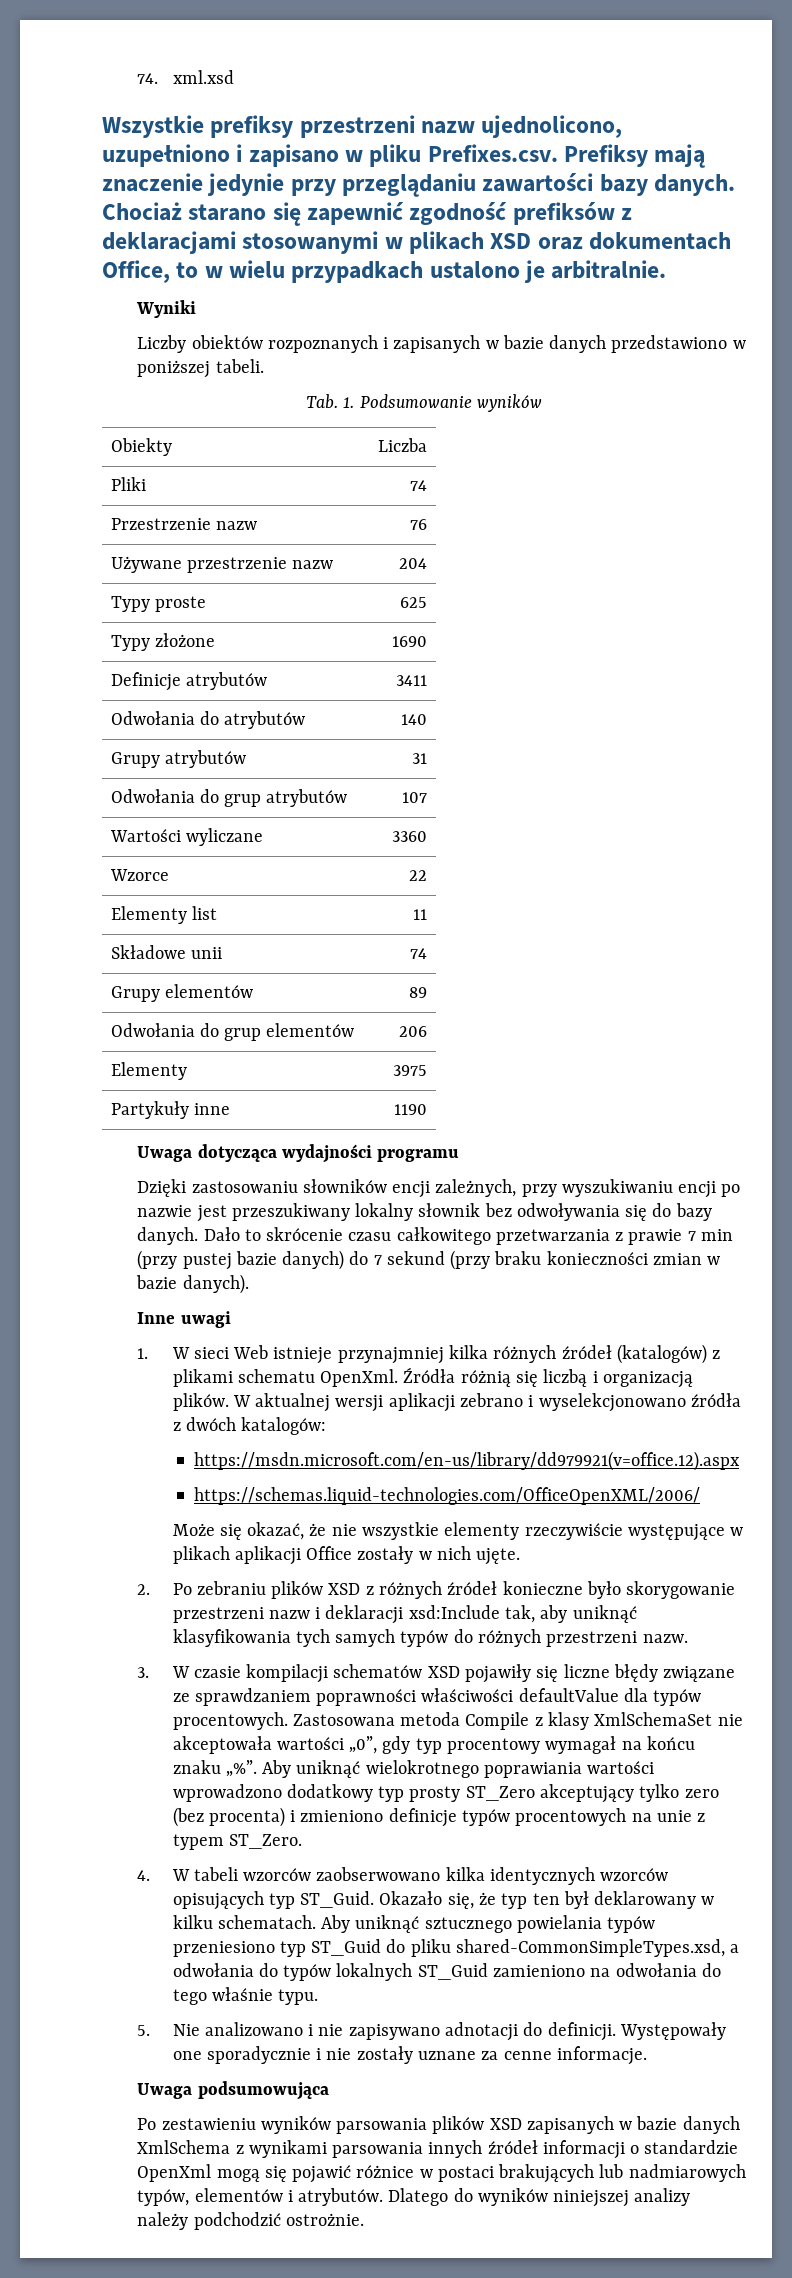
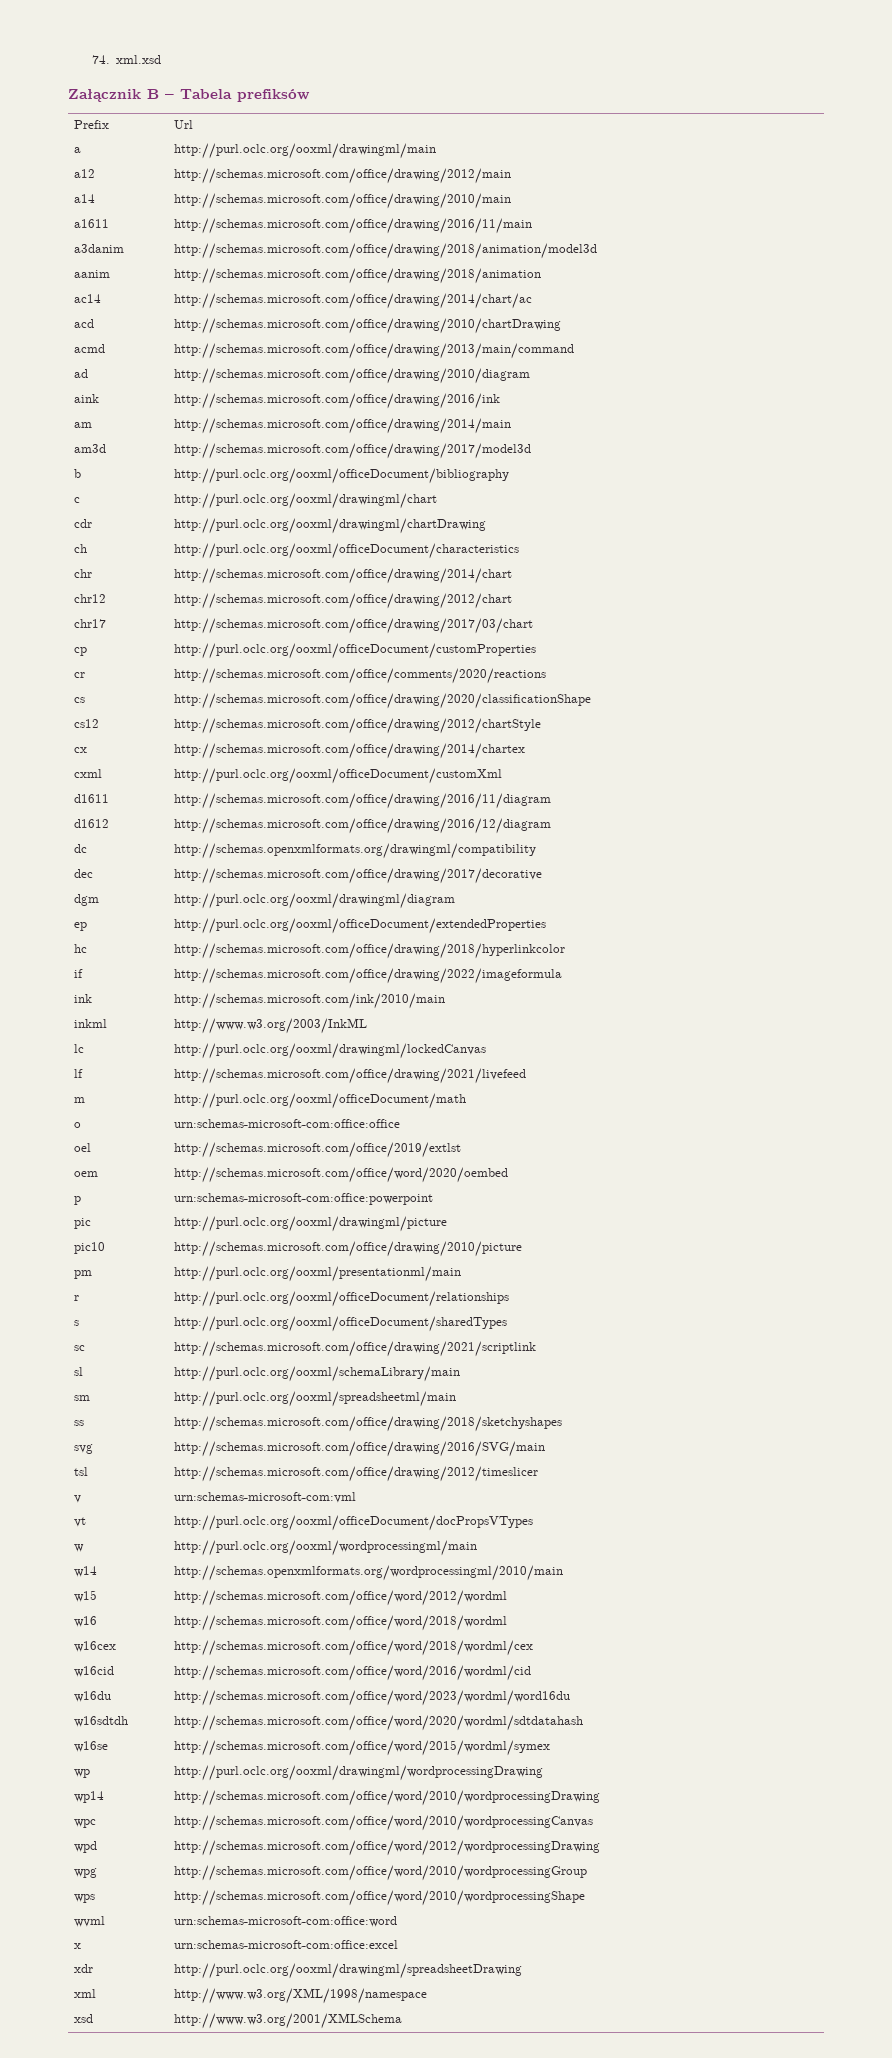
- Wszystkie prefiksy przestrzeni nazw ujednolicono, uzupełniono i zapisano w pliku Prefixes.csv. Prefiksy mają znaczenie jedynie przy przeglądaniu zawartości bazy danych. Chociaż starano się zapewnić zgodność prefiksów z deklaracjami stosowanymi w plikach XSD oraz dokumentach Office, to w wielu przypadkach ustalono je arbitralnie.
- Wyniki
- Liczby obiektów rozpoznanych i zapisanych w bazie danych przedstawiono w poniższej tabeli.
- Tab. 1. Podsumowanie wyników
- Obiekty | Liczba
- Pliki | 74
- Przestrzenie nazw | 76
- Używane przestrzenie nazw | 204
- Typy proste | 625
- Typy złożone | 1690
- Definicje atrybutów | 3411
- Odwołania do atrybutów | 140
- Grupy atrybutów | 31
- Odwołania do grup atrybutów | 107
- Wartości wyliczane | 3360
- Wzorce | 22
- Elementy list | 11
- Składowe unii | 74
- Grupy elementów | 89
- Odwołania do grup elementów | 206
- Elementy | 3975
- Partykuły inne | 1190
- Uwaga dotycząca wydajności programu
- Dzięki zastosowaniu słowników encji zależnych, przy wyszukiwaniu encji po nazwie jest przeszukiwany lokalny słownik bez odwoływania się do bazy danych. Dało to skrócenie czasu całkowitego przetwarzania z prawie 7 min (przy pustej bazie danych) do 7 sekund (przy braku konieczności zmian w bazie danych).
- Inne uwagi
- 1. W sieci Web istnieje przynajmniej kilka różnych źródeł (katalogów) z plikami schematu OpenXml. Źródła różnią się liczbą i organizacją plików. W aktualnej wersji aplikacji zebrano i wyselekcjonowano źródła z dwóch katalogów:
- https://msdn.microsoft.com/en-us/library/dd979921(v=office.12).aspx
- https://schemas.liquid-technologies.com/OfficeOpenXML/2006/
- Może się okazać, że nie wszystkie elementy rzeczywiście występujące w plikach aplikacji Office zostały w nich ujęte.
- 2. Po zebraniu plików XSD z różnych źródeł konieczne było skorygowanie przestrzeni nazw i deklaracji xsd:Include tak, aby uniknąć klasyfikowania tych samych typów do różnych przestrzeni nazw.
- 3. W czasie kompilacji schematów XSD pojawiły się liczne błędy związane ze sprawdzaniem poprawności właściwości defaultValue dla typów procentowych. Zastosowana metoda Compile z klasy XmlSchemaSet nie akceptowała wartości „0”, gdy typ procentowy wymagał na końcu znaku „%”. Aby uniknąć wielokrotnego poprawiania wartości wprowadzono dodatkowy typ prosty ST_Zero akceptujący tylko zero (bez procenta) i zmieniono definicje typów procentowych na unie z typem ST_Zero.
- 4. W tabeli wzorców zaobserwowano kilka identycznych wzorców opisujących typ ST_Guid. Okazało się, że typ ten był deklarowany w kilku schematach. Aby uniknąć sztucznego powielania typów przeniesiono typ ST_Guid do pliku shared-CommonSimpleTypes.xsd, a odwołania do typów lokalnych ST_Guid zamieniono na odwołania do tego właśnie typu.
- 5. Nie analizowano i nie zapisywano adnotacji do definicji. Występowały one sporadycznie i nie zostały uznane za cenne informacje.
- Uwaga podsumowująca
- Po zestawieniu wyników parsowania plików XSD zapisanych w bazie danych XmlSchema z wynikami parsowania innych źródeł informacji o standardzie OpenXml mogą się pojawić różnice w postaci brakujących lub nadmiarowych typów, elementów i atrybutów. Dlatego do wyników niniejszej analizy należy podchodzić ostrożnie.
+ Załącznik B – Tabela prefiksów
+ Prefix | Url
+ a | http://purl.oclc.org/ooxml/drawingml/main
+ a12 | http://schemas.microsoft.com/office/drawing/2012/main
+ a14 | http://schemas.microsoft.com/office/drawing/2010/main
+ a1611 | http://schemas.microsoft.com/office/drawing/2016/11/main
+ a3danim | http://schemas.microsoft.com/office/drawing/2018/animation/model3d
+ aanim | http://schemas.microsoft.com/office/drawing/2018/animation
+ ac14 | http://schemas.microsoft.com/office/drawing/2014/chart/ac
+ acd | http://schemas.microsoft.com/office/drawing/2010/chartDrawing
+ acmd | http://schemas.microsoft.com/office/drawing/2013/main/command
+ ad | http://schemas.microsoft.com/office/drawing/2010/diagram
+ aink | http://schemas.microsoft.com/office/drawing/2016/ink
+ am | http://schemas.microsoft.com/office/drawing/2014/main
+ am3d | http://schemas.microsoft.com/office/drawing/2017/model3d
+ b | http://purl.oclc.org/ooxml/officeDocument/bibliography
+ c | http://purl.oclc.org/ooxml/drawingml/chart
+ cdr | http://purl.oclc.org/ooxml/drawingml/chartDrawing
+ ch | http://purl.oclc.org/ooxml/officeDocument/characteristics
+ chr | http://schemas.microsoft.com/office/drawing/2014/chart
+ chr12 | http://schemas.microsoft.com/office/drawing/2012/chart
+ chr17 | http://schemas.microsoft.com/office/drawing/2017/03/chart
+ cp | http://purl.oclc.org/ooxml/officeDocument/customProperties
+ cr | http://schemas.microsoft.com/office/comments/2020/reactions
+ cs | http://schemas.microsoft.com/office/drawing/2020/classificationShape
+ cs12 | http://schemas.microsoft.com/office/drawing/2012/chartStyle
+ cx | http://schemas.microsoft.com/office/drawing/2014/chartex
+ cxml | http://purl.oclc.org/ooxml/officeDocument/customXml
+ d1611 | http://schemas.microsoft.com/office/drawing/2016/11/diagram
+ d1612 | http://schemas.microsoft.com/office/drawing/2016/12/diagram
+ dc | http://schemas.openxmlformats.org/drawingml/compatibility
+ dec | http://schemas.microsoft.com/office/drawing/2017/decorative
+ dgm | http://purl.oclc.org/ooxml/drawingml/diagram
+ ep | http://purl.oclc.org/ooxml/officeDocument/extendedProperties
+ hc | http://schemas.microsoft.com/office/drawing/2018/hyperlinkcolor
+ if | http://schemas.microsoft.com/office/drawing/2022/imageformula
+ ink | http://schemas.microsoft.com/ink/2010/main
+ inkml | http://www.w3.org/2003/InkML
+ lc | http://purl.oclc.org/ooxml/drawingml/lockedCanvas
+ lf | http://schemas.microsoft.com/office/drawing/2021/livefeed
+ m | http://purl.oclc.org/ooxml/officeDocument/math
+ o | urn:schemas-microsoft-com:office:office
+ oel | http://schemas.microsoft.com/office/2019/extlst
+ oem | http://schemas.microsoft.com/office/word/2020/oembed
+ p | urn:schemas-microsoft-com:office:powerpoint
+ pic | http://purl.oclc.org/ooxml/drawingml/picture
+ pic10 | http://schemas.microsoft.com/office/drawing/2010/picture
+ pm | http://purl.oclc.org/ooxml/presentationml/main
+ r | http://purl.oclc.org/ooxml/officeDocument/relationships
+ s | http://purl.oclc.org/ooxml/officeDocument/sharedTypes
+ sc | http://schemas.microsoft.com/office/drawing/2021/scriptlink
+ sl | http://purl.oclc.org/ooxml/schemaLibrary/main
+ sm | http://purl.oclc.org/ooxml/spreadsheetml/main
+ ss | http://schemas.microsoft.com/office/drawing/2018/sketchyshapes
+ svg | http://schemas.microsoft.com/office/drawing/2016/SVG/main
+ tsl | http://schemas.microsoft.com/office/drawing/2012/timeslicer
+ v | urn:schemas-microsoft-com:vml
+ vt | http://purl.oclc.org/ooxml/officeDocument/docPropsVTypes
+ w | http://purl.oclc.org/ooxml/wordprocessingml/main
+ w14 | http://schemas.openxmlformats.org/wordprocessingml/2010/main
+ w15 | http://schemas.microsoft.com/office/word/2012/wordml
+ w16 | http://schemas.microsoft.com/office/word/2018/wordml
+ w16cex | http://schemas.microsoft.com/office/word/2018/wordml/cex
+ w16cid | http://schemas.microsoft.com/office/word/2016/wordml/cid
+ w16du | http://schemas.microsoft.com/office/word/2023/wordml/word16du
+ w16sdtdh | http://schemas.microsoft.com/office/word/2020/wordml/sdtdatahash
+ w16se | http://schemas.microsoft.com/office/word/2015/wordml/symex
+ wp | http://purl.oclc.org/ooxml/drawingml/wordprocessingDrawing
+ wp14 | http://schemas.microsoft.com/office/word/2010/wordprocessingDrawing
+ wpc | http://schemas.microsoft.com/office/word/2010/wordprocessingCanvas
+ wpd | http://schemas.microsoft.com/office/word/2012/wordprocessingDrawing
+ wpg | http://schemas.microsoft.com/office/word/2010/wordprocessingGroup
+ wps | http://schemas.microsoft.com/office/word/2010/wordprocessingShape
+ wvml | urn:schemas-microsoft-com:office:word
+ x | urn:schemas-microsoft-com:office:excel
+ xdr | http://purl.oclc.org/ooxml/drawingml/spreadsheetDrawing
+ xml | http://www.w3.org/XML/1998/namespace
+ xsd | http://www.w3.org/2001/XMLSchema

